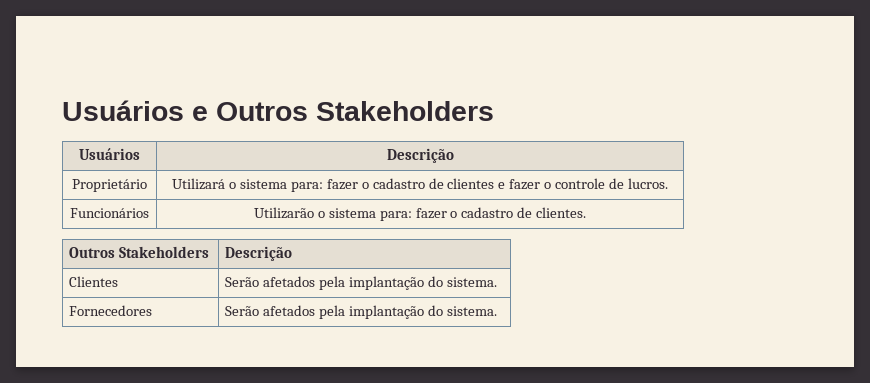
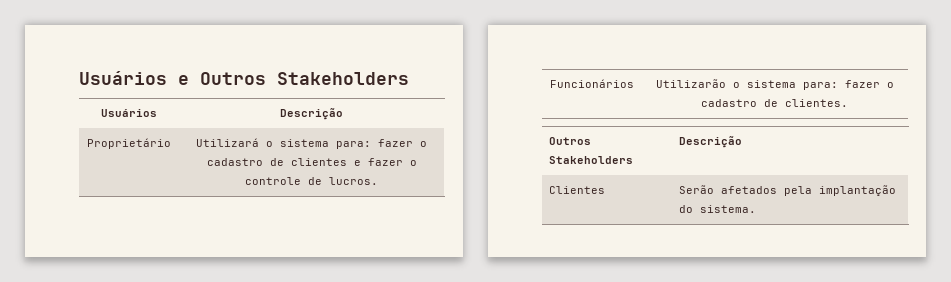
- Fornecedores | Serão afetados pela implantação do sistema.

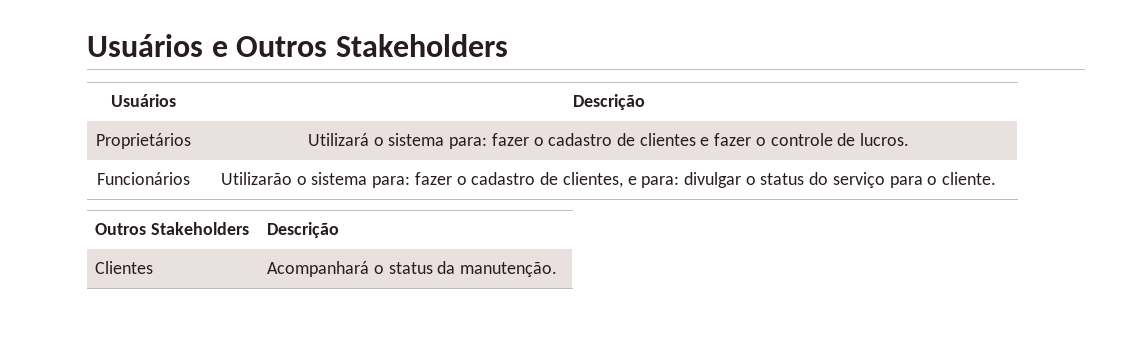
- Proprietário | Utilizará o sistema para: fazer o cadastro de clientes e fazer o controle de lucros.
+ Proprietários | Utilizará o sistema para: fazer o cadastro de clientes e fazer o controle de lucros.
- Funcionários | Utilizarão o sistema para: fazer o cadastro de clientes.
+ Funcionários | Utilizarão o sistema para: fazer o cadastro de clientes, e para: divulgar o status do serviço para o cliente.
  Outros Stakeholders | Descrição
- Clientes | Serão afetados pela implantação do sistema.
+ Clientes | Acompanhará o status da manutenção.

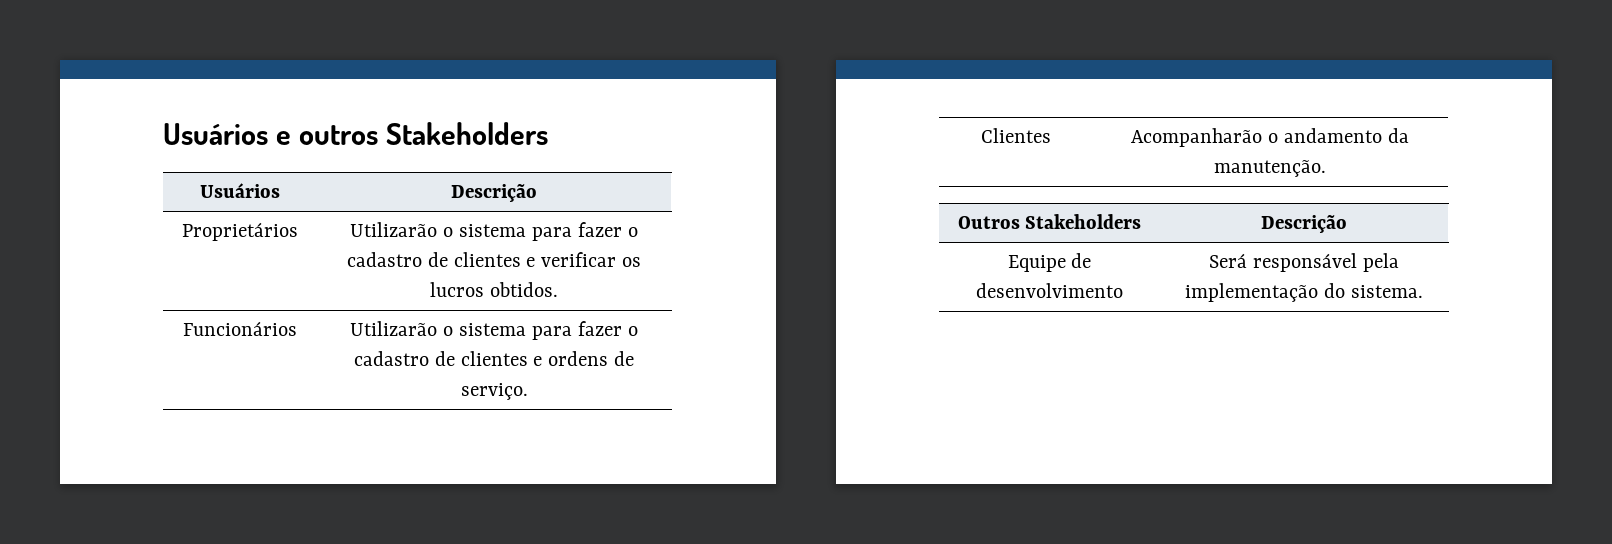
- Usuários e Outros Stakeholders
+ Usuários e outros Stakeholders
- Proprietários | Utilizará o sistema para: fazer o cadastro de clientes e fazer o controle de lucros.
+ Proprietários | Utilizarão o sistema para fazer o cadastro de clientes e verificar os lucros obtidos.
- Funcionários | Utilizarão o sistema para: fazer o cadastro de clientes, e para: divulgar o status do serviço para o cliente.
+ Funcionários | Utilizarão o sistema para fazer o cadastro de clientes e ordens de serviço.
+ Clientes | Acompanharão o andamento da manutenção.
  Outros Stakeholders | Descrição
- Clientes | Acompanhará o status da manutenção.
+ Equipe de desenvolvimento | Será responsável pela implementação do sistema.

